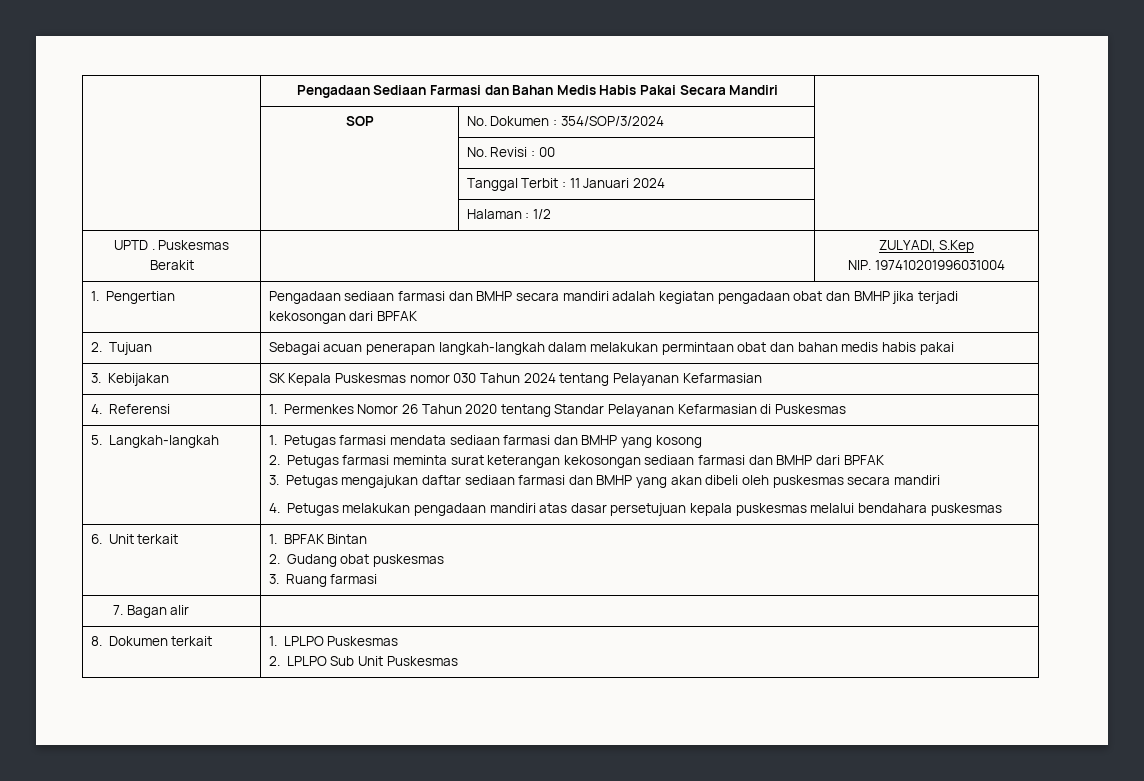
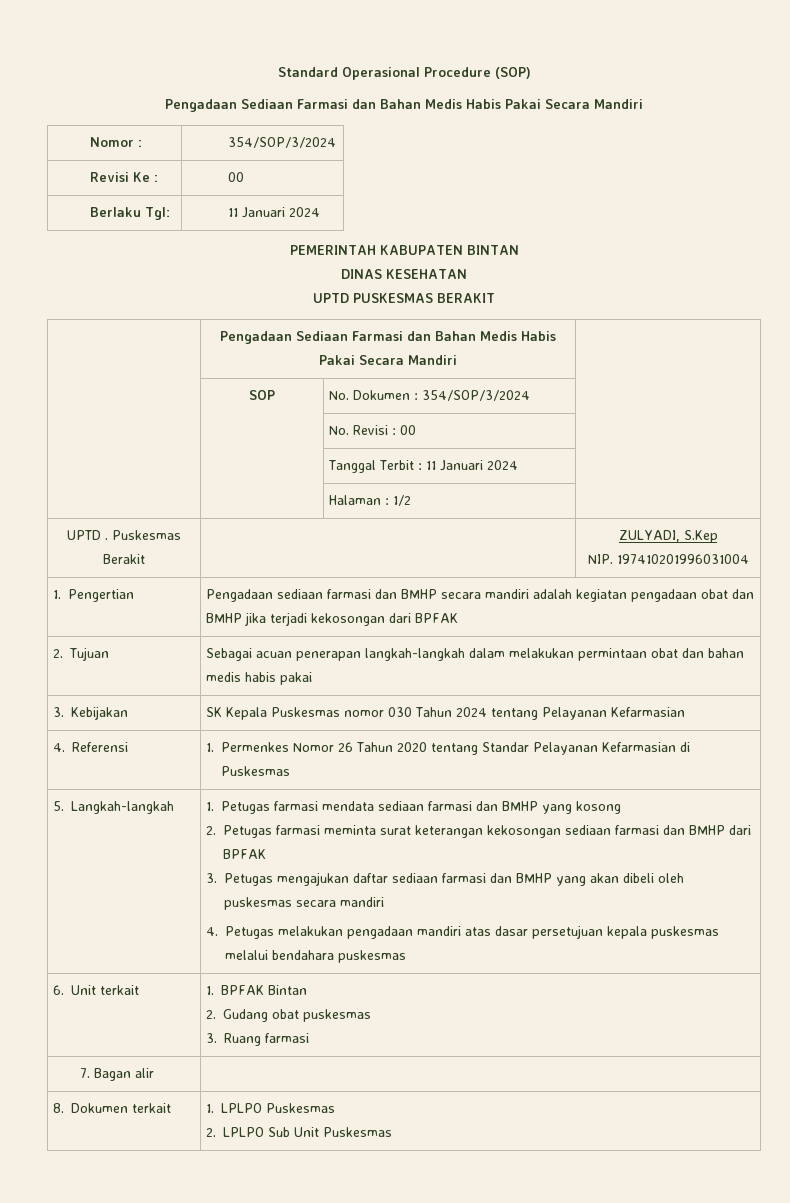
+ Standard Operasional Procedure (SOP)
+ Pengadaan Sediaan Farmasi dan Bahan Medis Habis Pakai Secara Mandiri
+ Nomor : | 354/SOP/3/2024
+ Revisi Ke : | 00
+ Berlaku Tgl: | 11 Januari 2024
+ PEMERINTAH KABUPATEN BINTAN
+ DINAS KESEHATAN
+ UPTD PUSKESMAS BERAKIT

